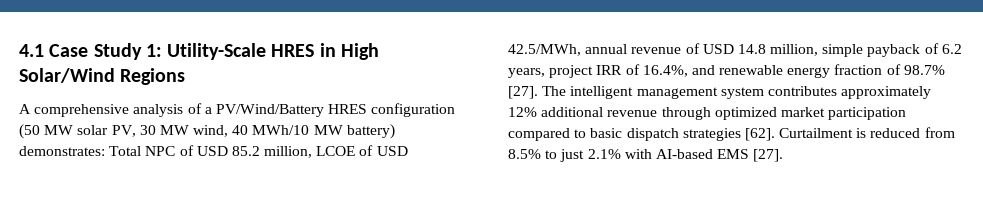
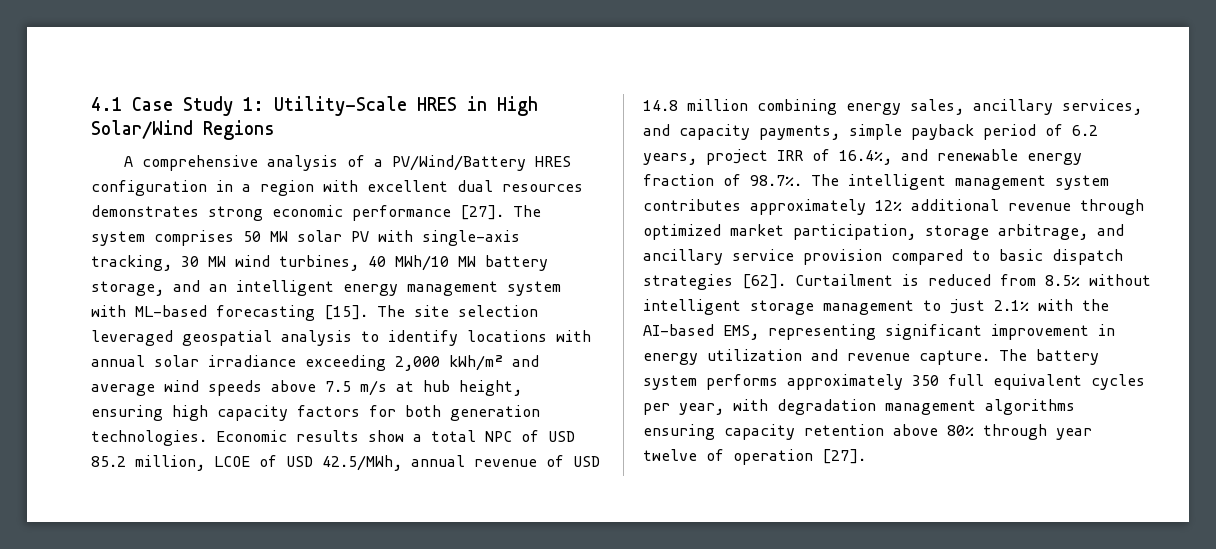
- A comprehensive analysis of a PV/Wind/Battery HRES configuration (50 MW solar PV, 30 MW wind, 40 MWh/10 MW battery) demonstrates: Total NPC of USD 85.2 million, LCOE of USD 42.5/MWh, annual revenue of USD 14.8 million, simple payback of 6.2 years, project IRR of 16.4%, and renewable energy fraction of 98.7% [27]. The intelligent management system contributes approximately 12% additional revenue through optimized market participation compared to basic dispatch strategies [62].
+ A comprehensive analysis of a PV/Wind/Battery HRES configuration in a region with excellent dual resources demonstrates strong economic performance [27]. The system comprises 50 MW solar PV with single-axis tracking, 30 MW wind turbines, 40 MWh/10 MW battery storage, and an intelligent energy management system with ML-based forecasting [15]. The site selection leveraged geospatial analysis to identify locations with annual solar irradiance exceeding 2,000 kWh/m² and average wind speeds above 7.5 m/s at hub height, ensuring high capacity factors for both generation technologies. Economic results show a total NPC of USD 85.2 million, LCOE of USD 42.5/MWh, annual revenue of USD 14.8 million combining energy sales, ancillary services, and capacity payments, simple payback period of 6.2 years, project IRR of 16.4%, and renewable energy fraction of 98.7%. The intelligent management system contributes approximately 12% additional revenue through optimized market participation, storage arbitrage, and ancillary service provision compared to basic dispatch strategies [62].
- Curtailment is reduced from 8.5% to just 2.1% with AI-based EMS [27].
+ Curtailment is reduced from 8.5% without intelligent storage management to just 2.1% with the AI-based EMS, representing significant improvement in energy utilization and revenue capture. The battery system performs approximately 350 full equivalent cycles per year, with degradation management algorithms ensuring capacity retention above 80% through year twelve of operation [27].

